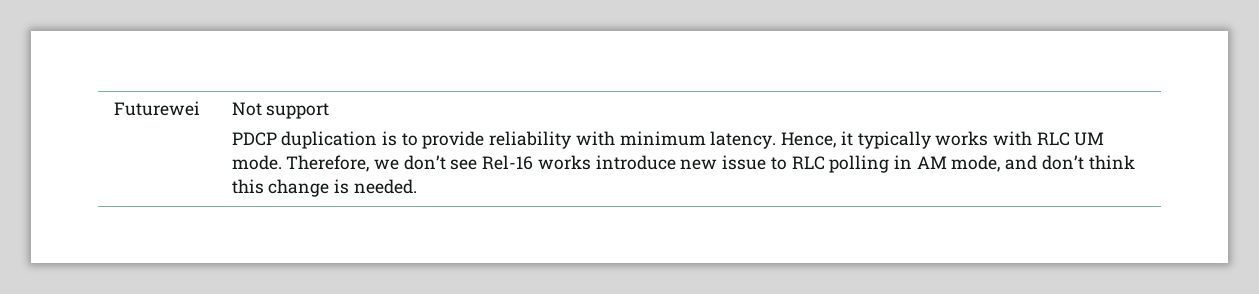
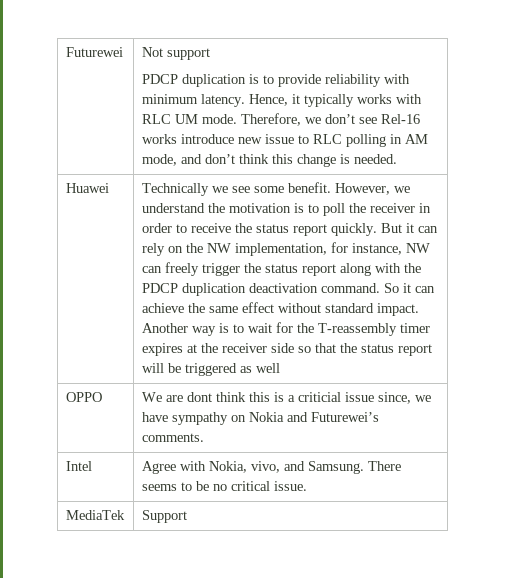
+ Huawei | Technically we see some benefit. However, we understand the motivation is to poll the receiver in order to receive the status report quickly. But it can rely on the NW implementation, for instance, NW can freely trigger the status report along with the PDCP duplication deactivation command. So it can achieve the same effect without standard impact. Another way is to wait for the T-reassembly timer expires at the receiver side so that the status report will be triggered as well
+ OPPO | We are dont think this is a criticial issue since, we have sympathy on Nokia and Futurewei’s comments.
+ Intel | Agree with Nokia, vivo, and Samsung. There seems to be no critical issue.
+ MediaTek | Support

